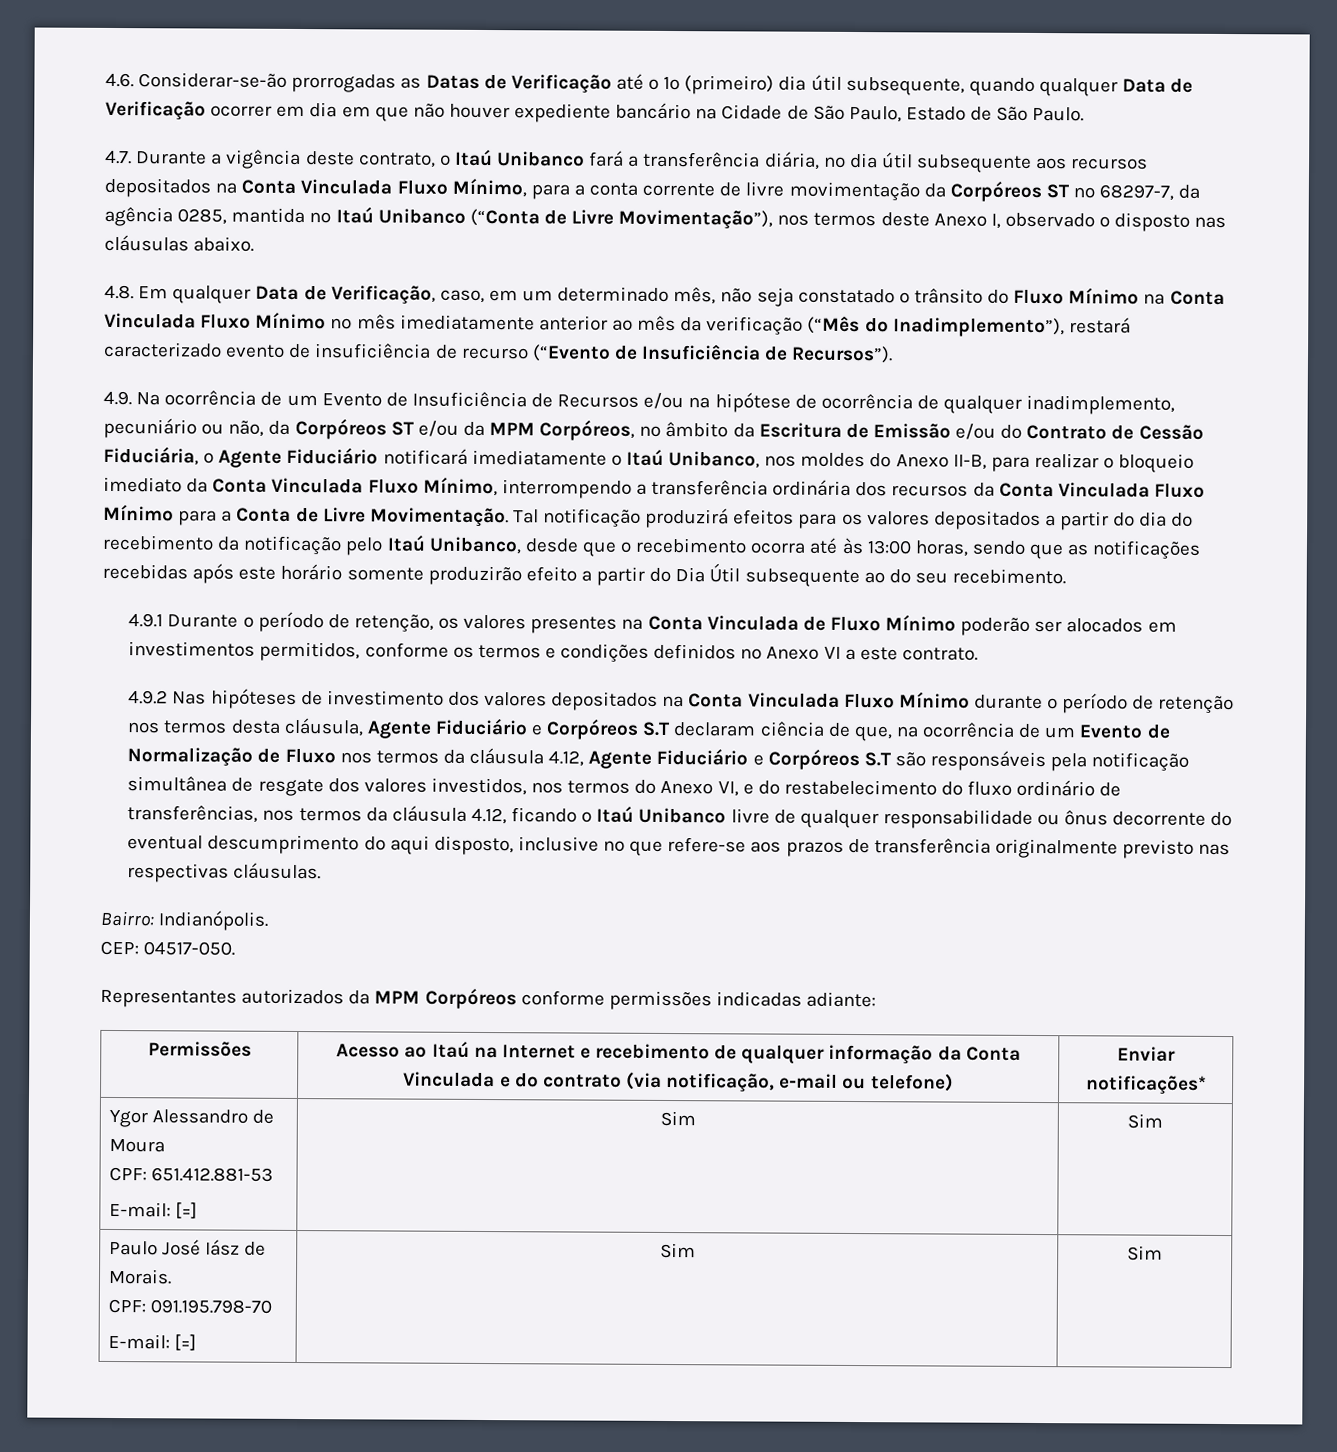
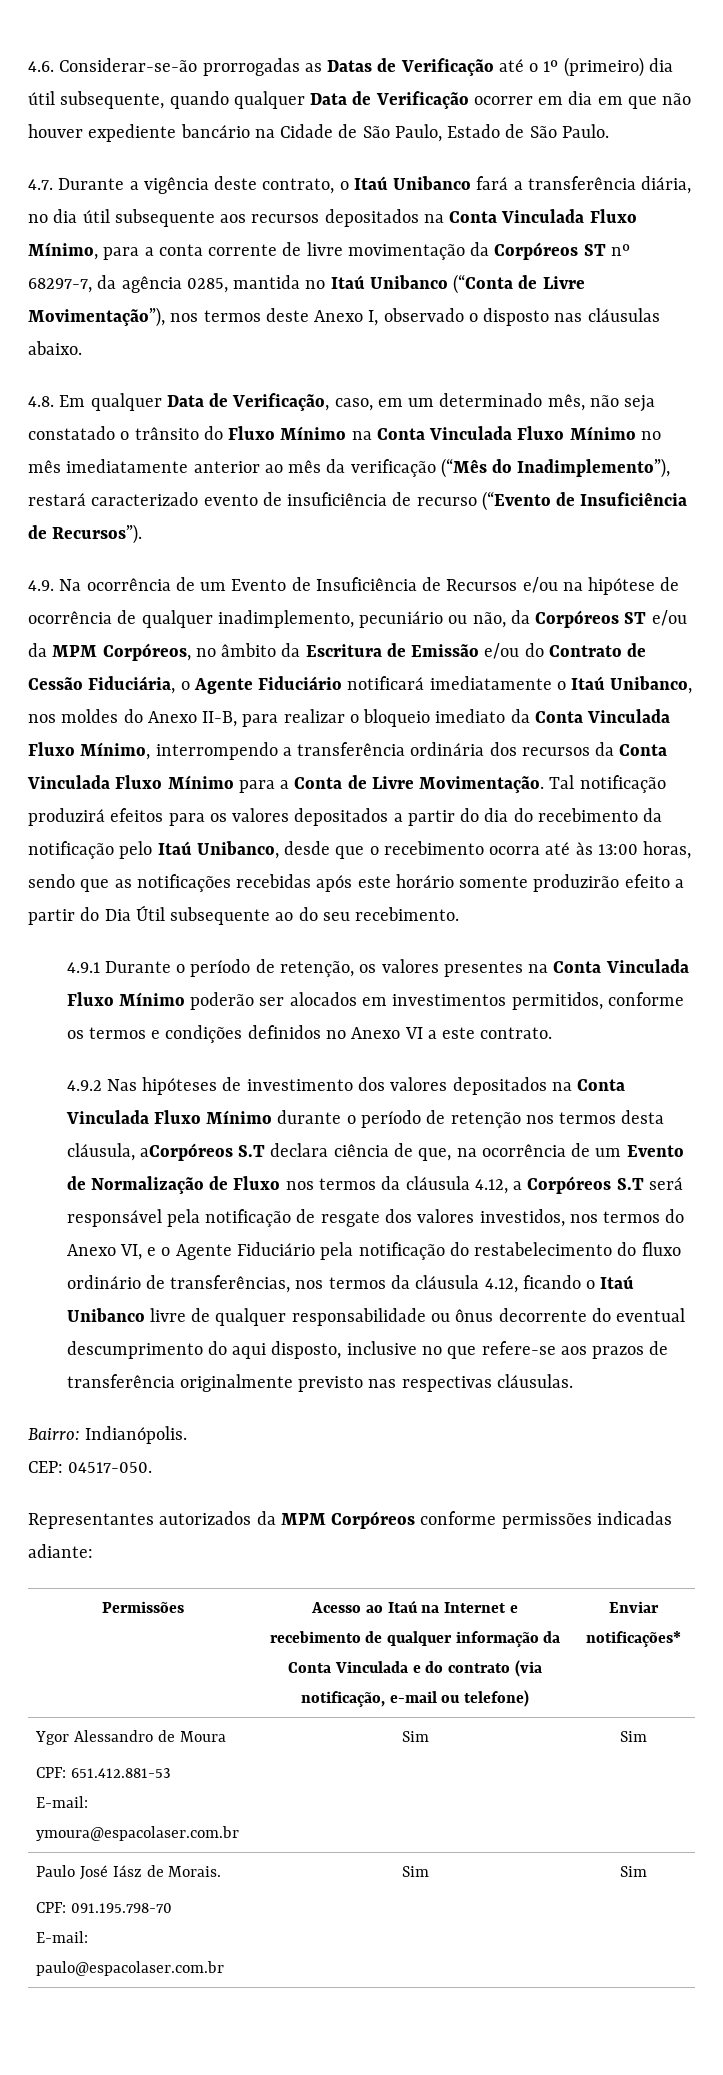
- 4.9.1 Durante o período de retenção, os valores presentes na Conta Vinculada de Fluxo Mínimo poderão ser alocados em investimentos permitidos, conforme os termos e condições definidos no Anexo VI a este contrato.
+ 4.9.1 Durante o período de retenção, os valores presentes na Conta Vinculada Fluxo Mínimo poderão ser alocados em investimentos permitidos, conforme os termos e condições definidos no Anexo VI a este contrato.
- 4.9.2 Nas hipóteses de investimento dos valores depositados na Conta Vinculada Fluxo Mínimo durante o período de retenção nos termos desta cláusula, Agente Fiduciário e Corpóreos S.T declaram ciência de que, na ocorrência de um Evento de Normalização de Fluxo nos termos da cláusula 4.12, Agente Fiduciário e Corpóreos S.T são responsáveis pela notificação simultânea de resgate dos valores investidos, nos termos do Anexo VI, e do restabelecimento do fluxo ordinário de transferências, nos termos da cláusula 4.12, ficando o Itaú Unibanco livre de qualquer responsabilidade ou ônus decorrente do eventual descumprimento do aqui disposto, inclusive no que refere-se aos prazos de transferência originalmente previsto nas respectivas cláusulas.
+ 4.9.2 Nas hipóteses de investimento dos valores depositados na Conta Vinculada Fluxo Mínimo durante o período de retenção nos termos desta cláusula, aCorpóreos S.T declara ciência de que, na ocorrência de um Evento de Normalização de Fluxo nos termos da cláusula 4.12, a Corpóreos S.T será responsável pela notificação de resgate dos valores investidos, nos termos do Anexo VI, e o Agente Fiduciário pela notificação do restabelecimento do fluxo ordinário de transferências, nos termos da cláusula 4.12, ficando o Itaú Unibanco livre de qualquer responsabilidade ou ônus decorrente do eventual descumprimento do aqui disposto, inclusive no que refere-se aos prazos de transferência originalmente previsto nas respectivas cláusulas.
  Ygor Alessandro de Moura
  CPF: 651.412.881-53
- E-mail: [=] | Sim | Sim
+ E-mail: ymoura@espacolaser.com.br | Sim | Sim
  Paulo José Iász de Morais.
  CPF: 091.195.798-70
- E-mail: [=] | Sim | Sim
+ E-mail: paulo@espacolaser.com.br | Sim | Sim

